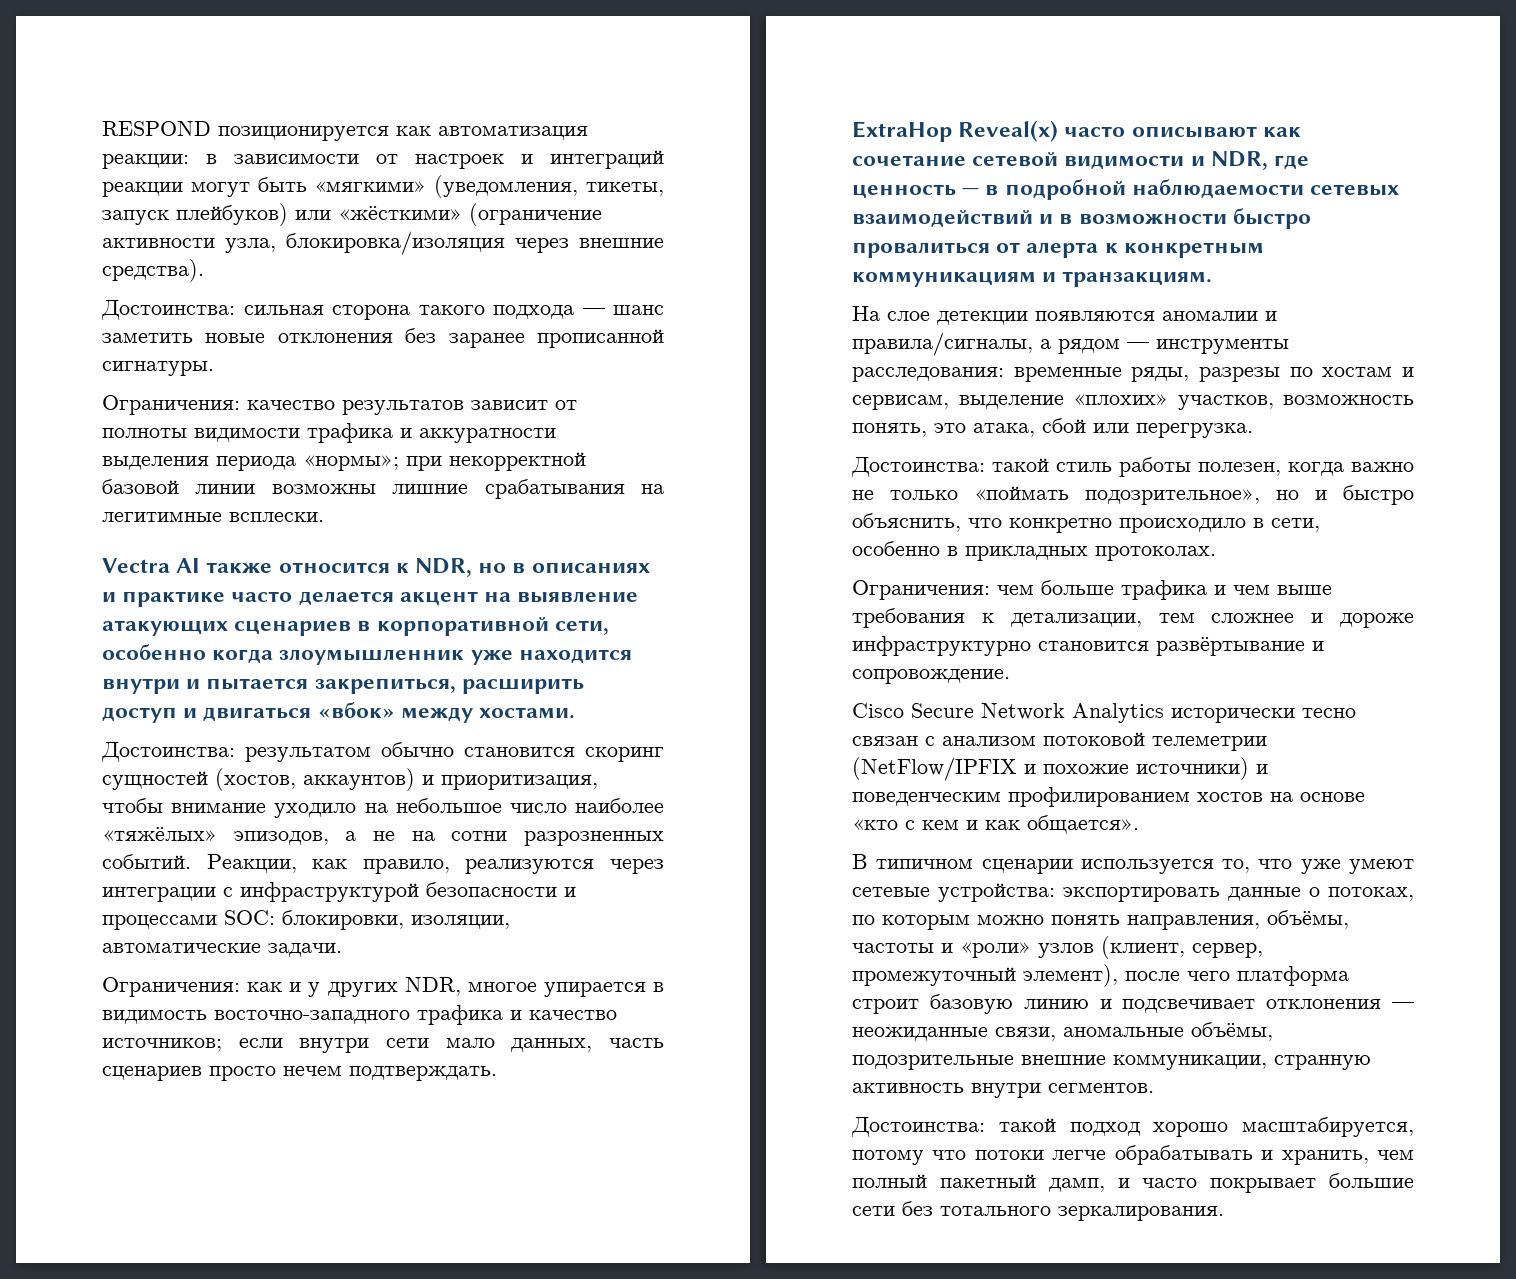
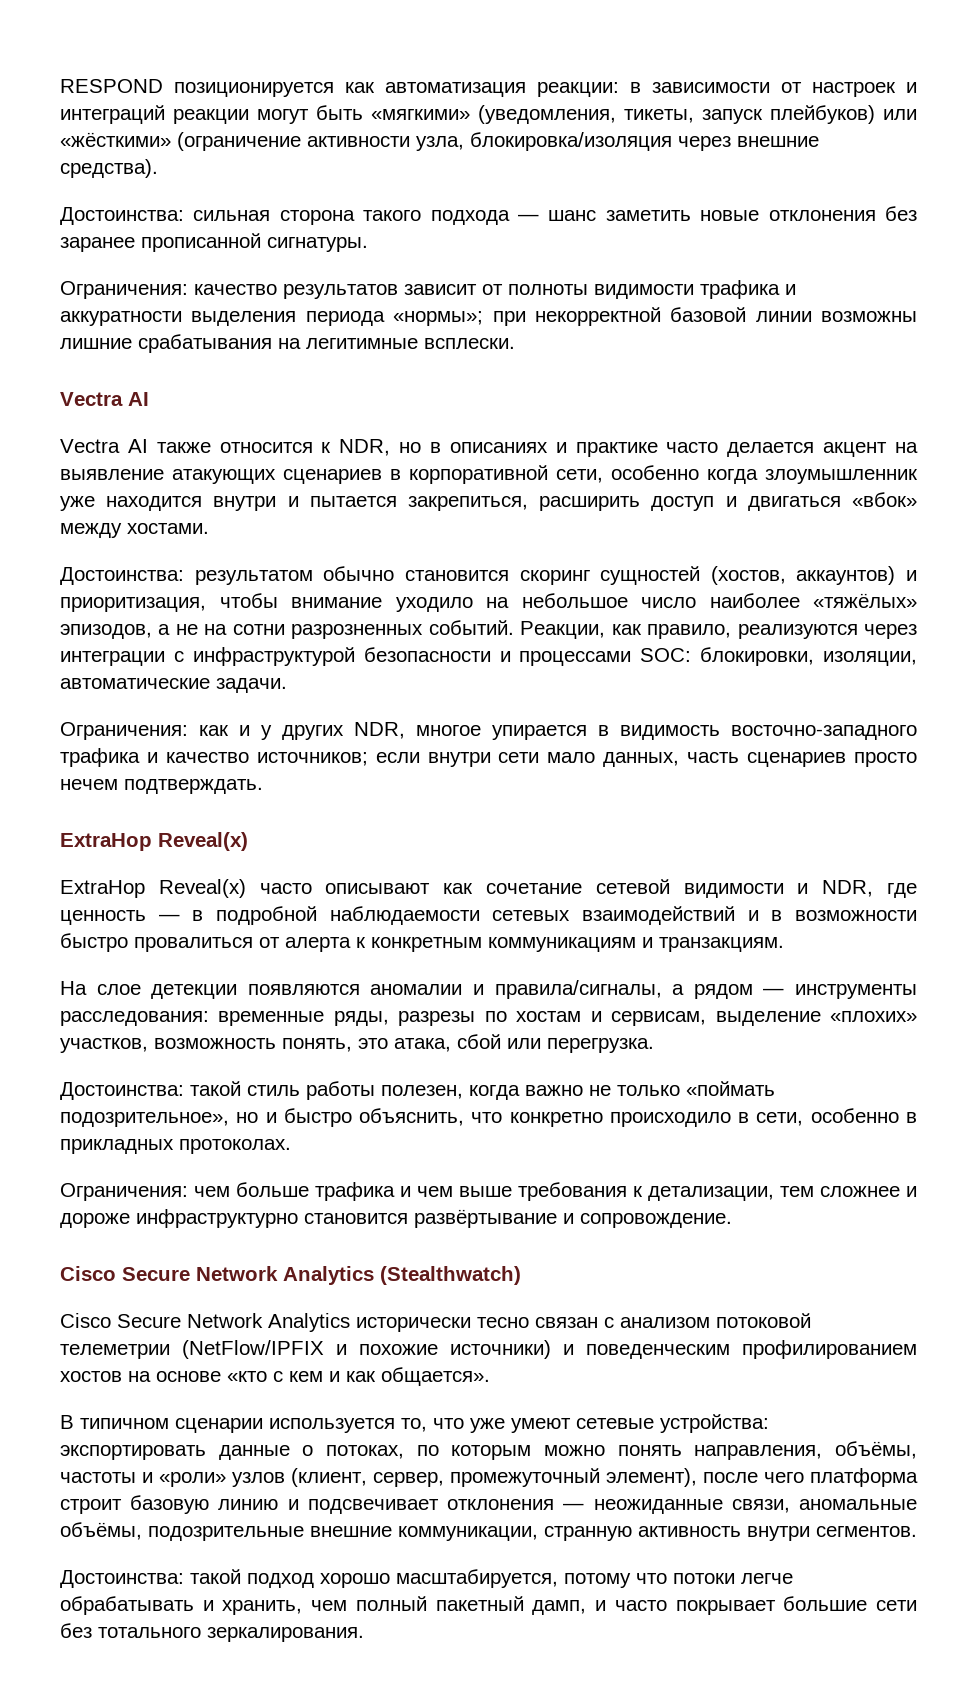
  Ограничения: качество результатов зависит от полноты видимости трафика и аккуратности выделения периода «нормы»; при некорректной базовой линии возможны лишние срабатывания на легитимные всплески.
+ Vectra AI
  Ограничения: как и у других NDR, многое упирается в видимость восточно‑западного трафика и качество источников; если внутри сети мало данных, часть сценариев просто нечем подтверждать.
+ ExtraHop Reveal(x)
+ Cisco Secure Network Analytics (Stealthwatch)

